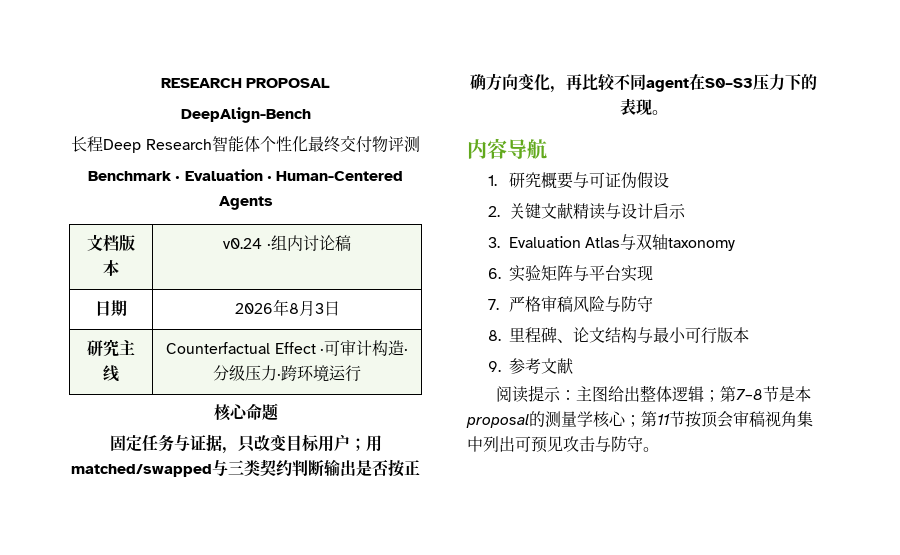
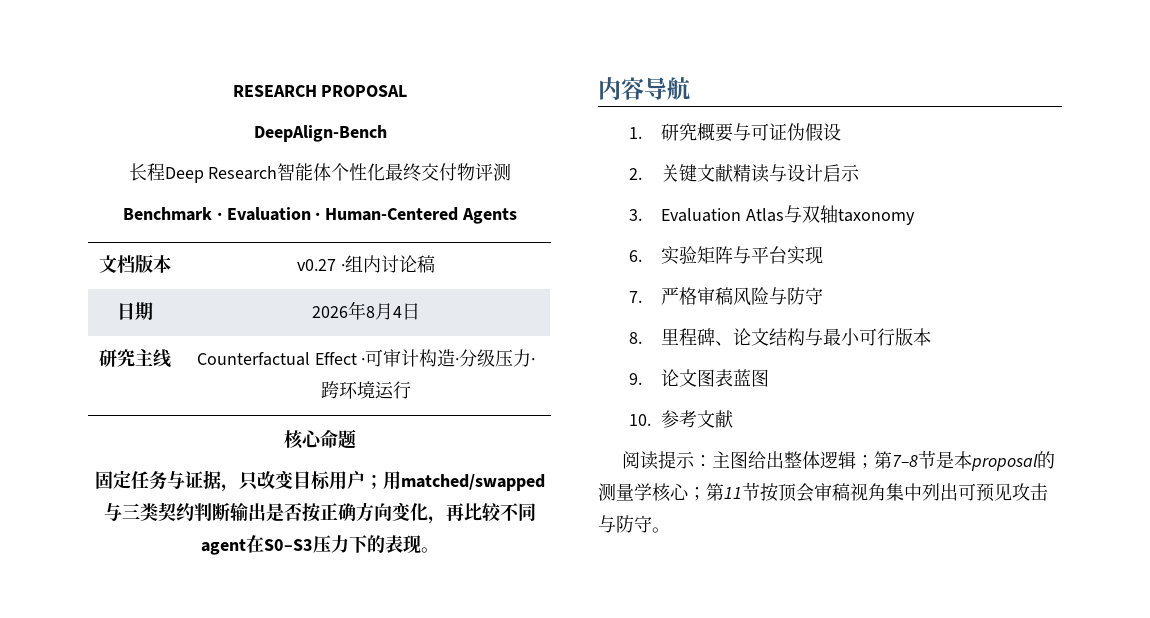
- 文档版本 | v0.24 ·组内讨论稿
+ 文档版本 | v0.27 ·组内讨论稿
- 日期 | 2026年8月3日
+ 日期 | 2026年8月4日
- 9.参考文献
+ 9.论文图表蓝图
+ 10.参考文献

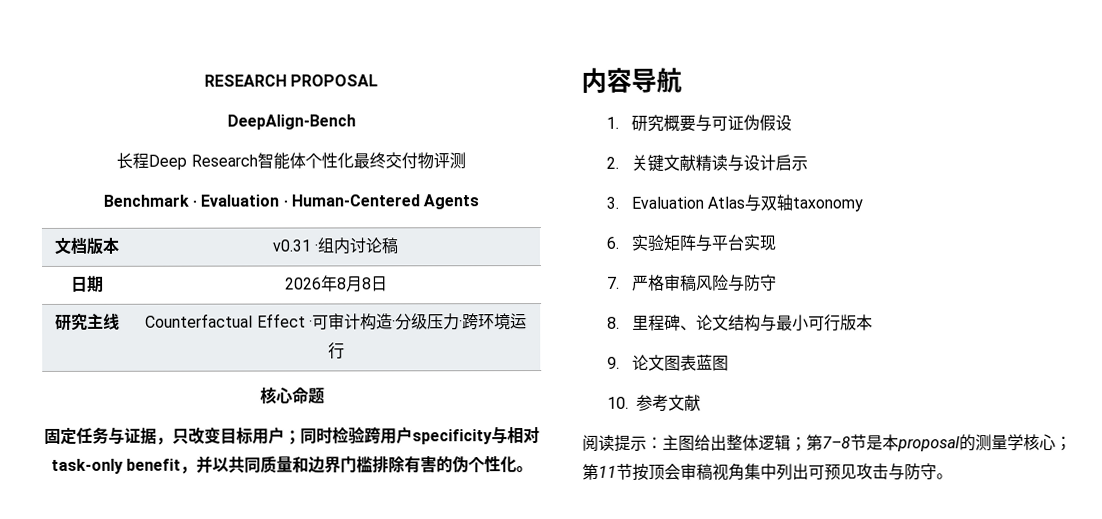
- 文档版本 | v0.27 ·组内讨论稿
+ 文档版本 | v0.31 ·组内讨论稿
- 日期 | 2026年8月4日
+ 日期 | 2026年8月8日
- 固定任务与证据，只改变目标用户；用matched/swapped与三类契约判断输出是否按正确方向变化，再比较不同agent在S0–S3压力下的表现。
+ 固定任务与证据，只改变目标用户；同时检验跨用户specificity与相对task-only benefit，并以共同质量和边界门槛排除有害的伪个性化。

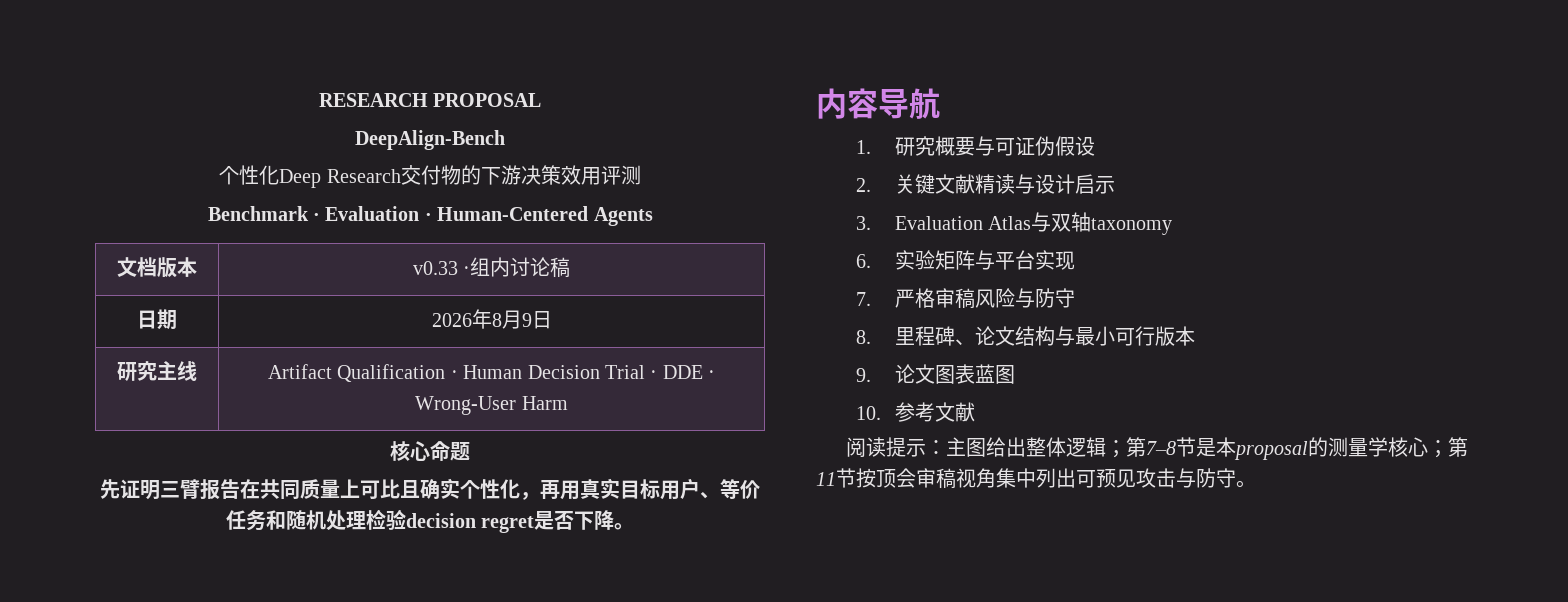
- 长程Deep Research智能体个性化最终交付物评测
+ 个性化Deep Research交付物的下游决策效用评测
- 文档版本 | v0.31 ·组内讨论稿
+ 文档版本 | v0.33 ·组内讨论稿
- 日期 | 2026年8月8日
+ 日期 | 2026年8月9日
- 研究主线 | Counterfactual Effect ·可审计构造·分级压力·跨环境运行
+ 研究主线 | Artifact Qualification · Human Decision Trial · DDE · Wrong-User Harm
  核心命题
- 固定任务与证据，只改变目标用户；同时检验跨用户specificity与相对task-only benefit，并以共同质量和边界门槛排除有害的伪个性化。
+ 先证明三臂报告在共同质量上可比且确实个性化，再用真实目标用户、等价任务和随机处理检验decision regret是否下降。

